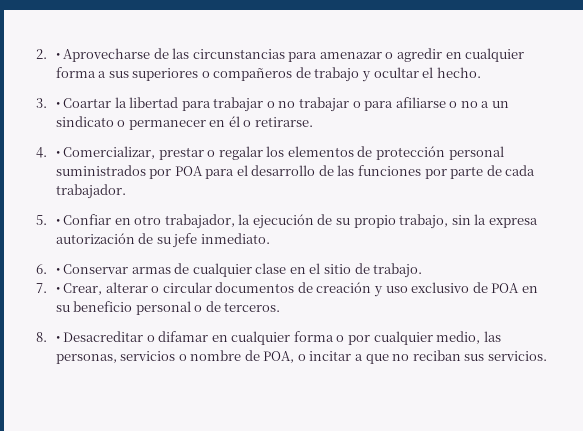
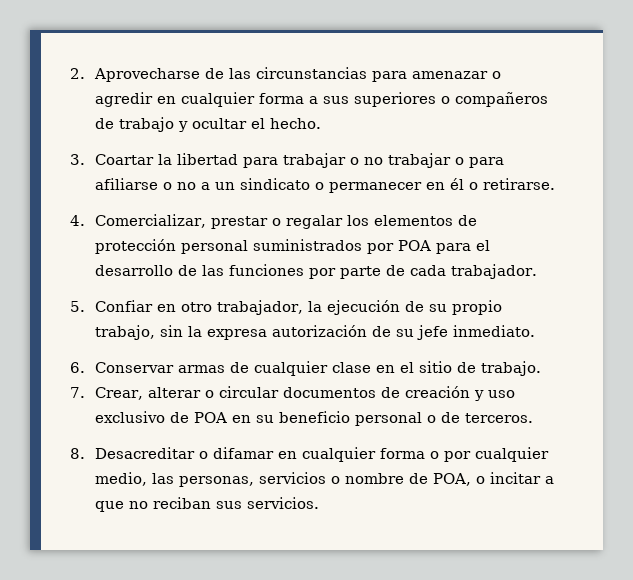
- 2. • Aprovecharse de las circunstancias para amenazar o agredir en cualquier forma a sus superiores o compañeros de trabajo y ocultar el hecho.
+ 2. Aprovecharse de las circunstancias para amenazar o agredir en cualquier forma a sus superiores o compañeros de trabajo y ocultar el hecho.
- 3. • Coartar la libertad para trabajar o no trabajar o para afiliarse o no a un sindicato o permanecer en él o retirarse.
+ 3. Coartar la libertad para trabajar o no trabajar o para afiliarse o no a un sindicato o permanecer en él o retirarse.
- 4. • Comercializar, prestar o regalar los elementos de protección personal suministrados por POA para el desarrollo de las funciones por parte de cada trabajador.
+ 4. Comercializar, prestar o regalar los elementos de protección personal suministrados por POA para el desarrollo de las funciones por parte de cada trabajador.
- 5. • Confiar en otro trabajador, la ejecución de su propio trabajo, sin la expresa autorización de su jefe inmediato.
+ 5. Confiar en otro trabajador, la ejecución de su propio trabajo, sin la expresa autorización de su jefe inmediato.
- 6. • Conservar armas de cualquier clase en el sitio de trabajo.
+ 6. Conservar armas de cualquier clase en el sitio de trabajo.
- 7. • Crear, alterar o circular documentos de creación y uso exclusivo de POA en su beneficio personal o de terceros.
+ 7. Crear, alterar o circular documentos de creación y uso exclusivo de POA en su beneficio personal o de terceros.
- 8. • Desacreditar o difamar en cualquier forma o por cualquier medio, las personas, servicios o nombre de POA, o incitar a que no reciban sus servicios.
+ 8. Desacreditar o difamar en cualquier forma o por cualquier medio, las personas, servicios o nombre de POA, o incitar a que no reciban sus servicios.

